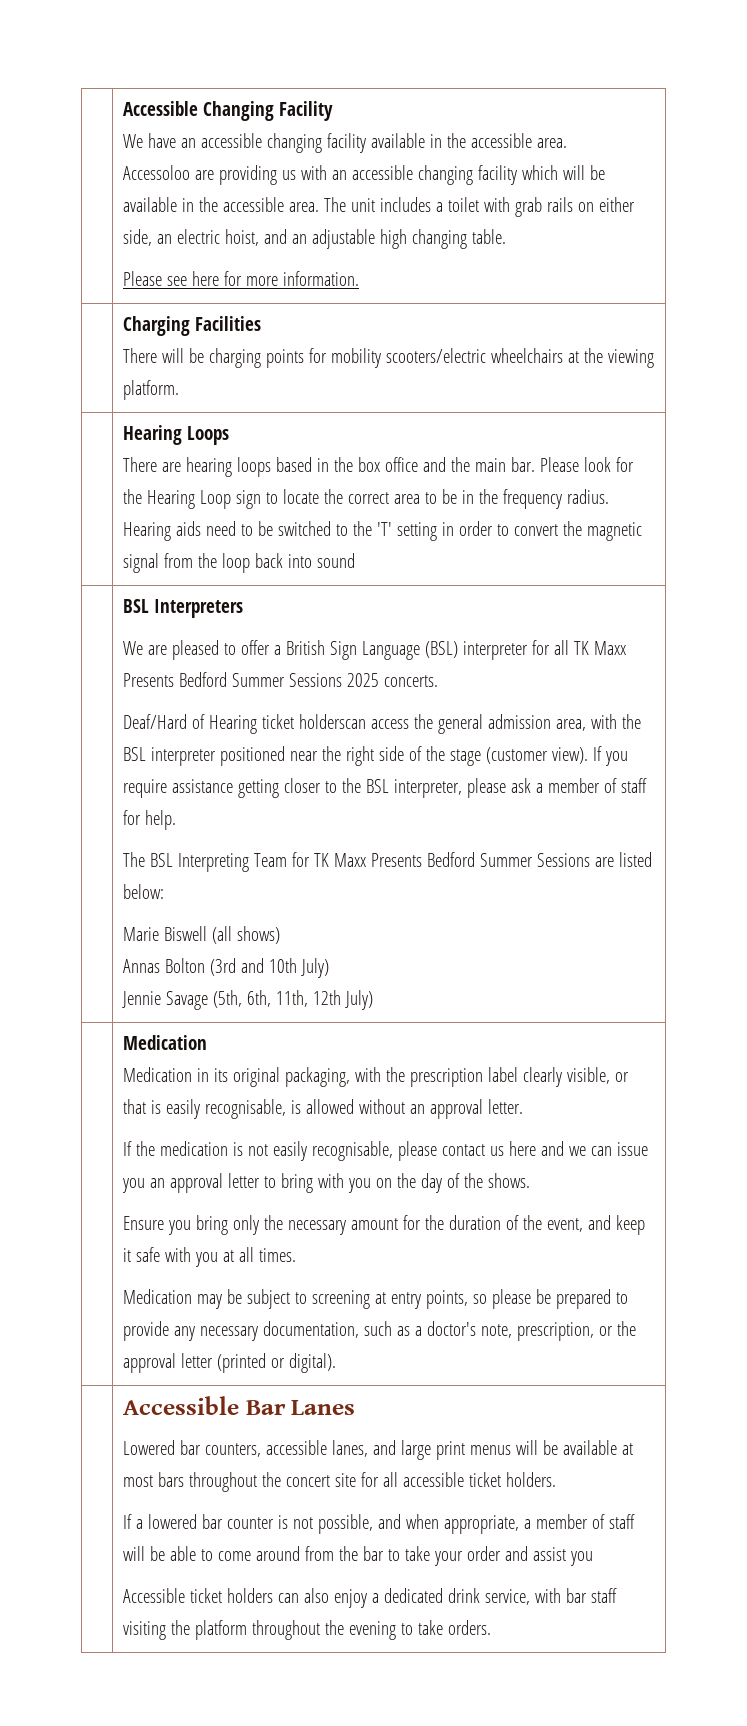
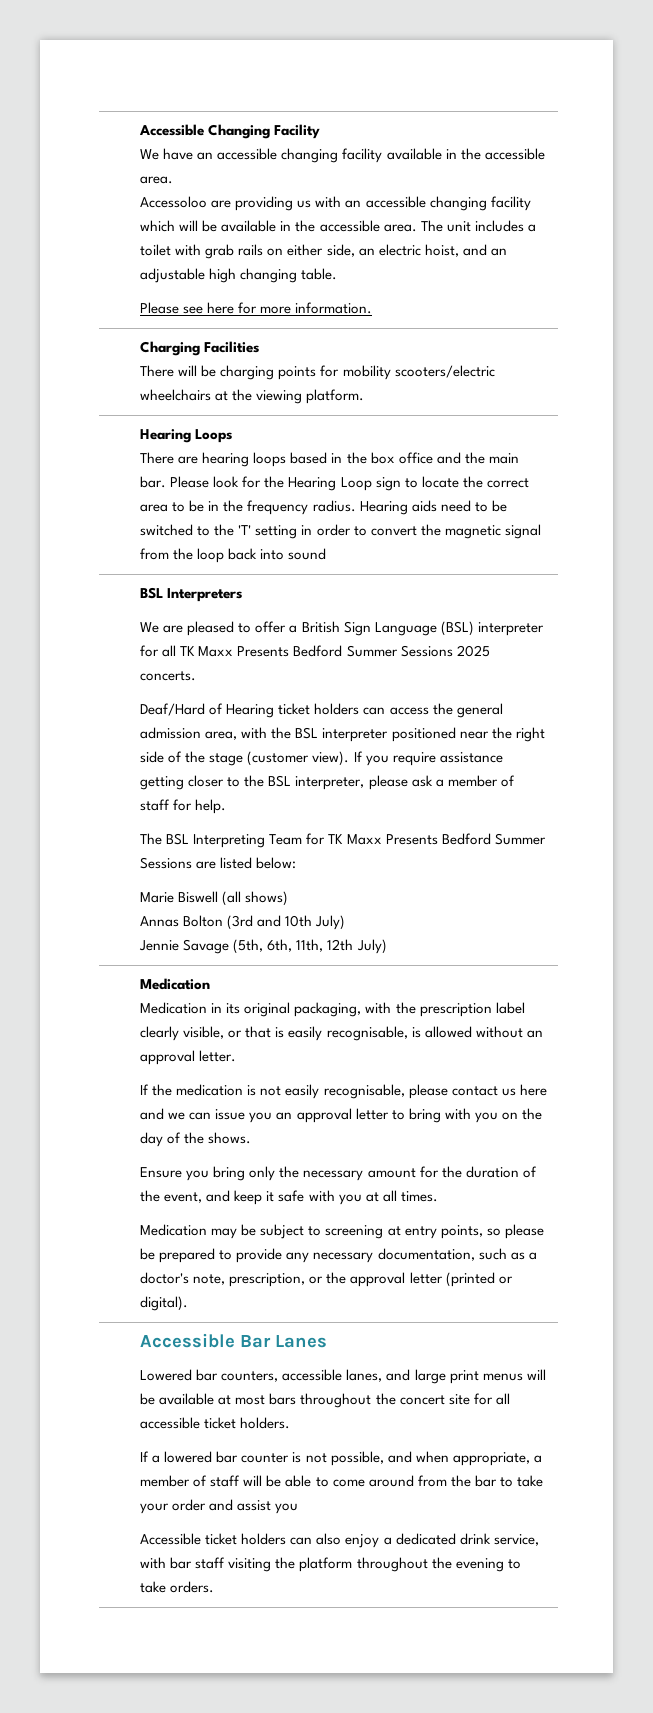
- Deaf/Hard of Hearing ticket holderscan access the general admission area, with the BSL interpreter positioned near the right side of the stage (customer view).
+ Deaf/Hard of Hearing ticket holders can access the general admission area, with the BSL interpreter positioned near the right side of the stage (customer view).

